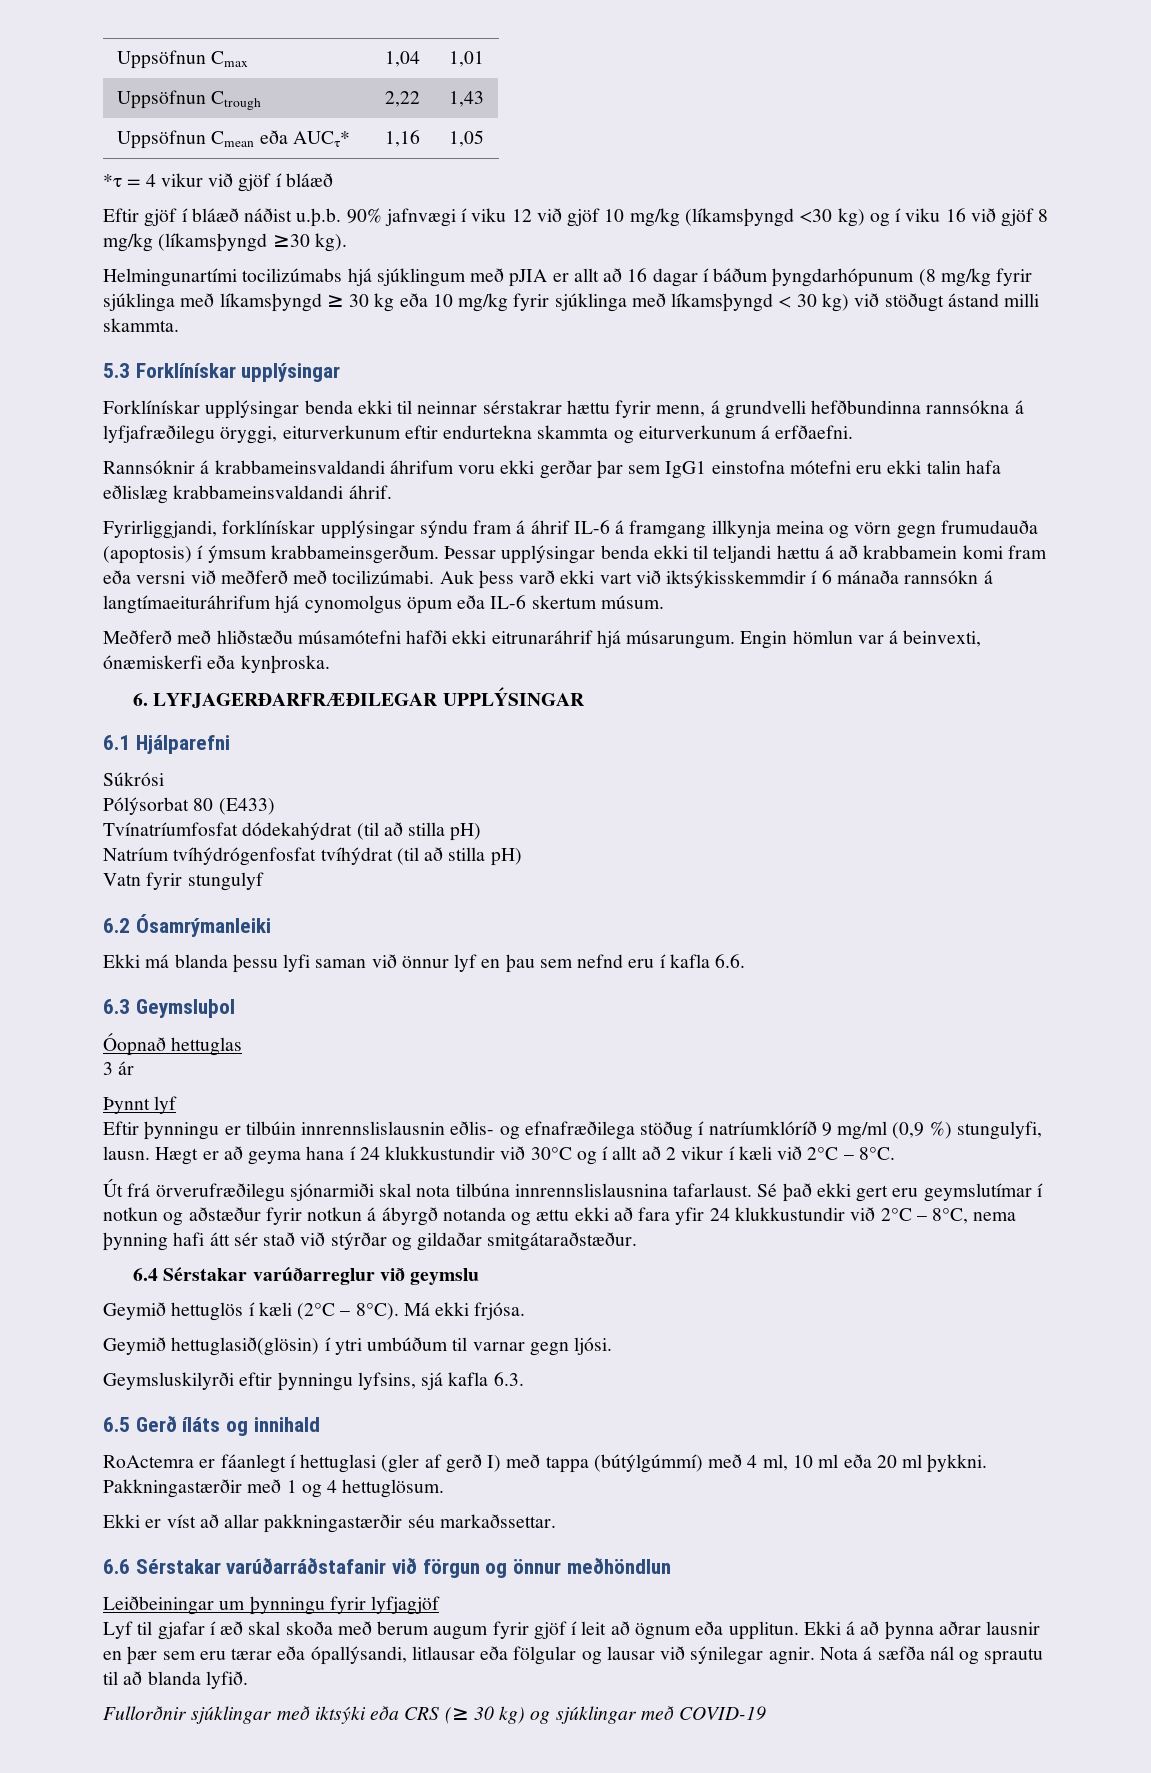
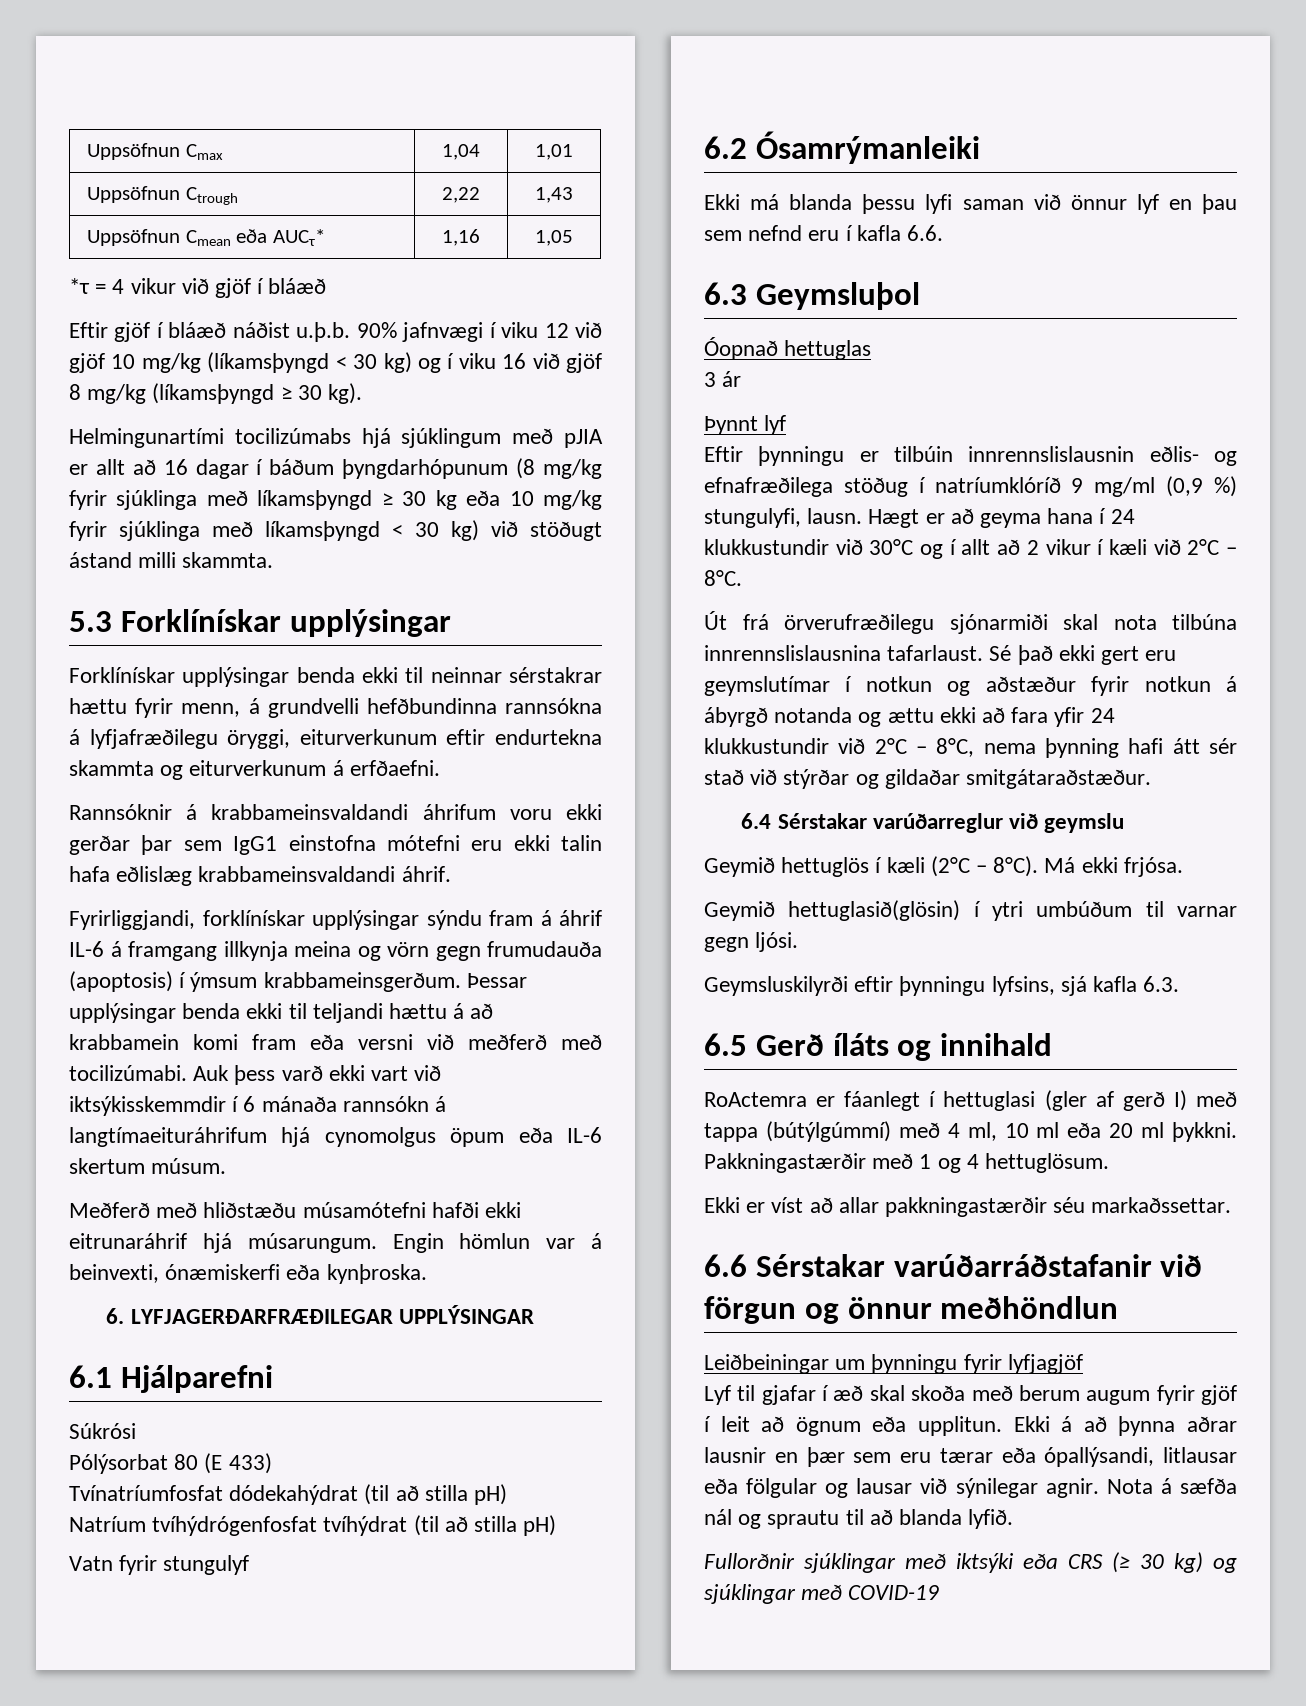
- Eftir gjöf í bláæð náðist u.þ.b. 90% jafnvægi í viku 12 við gjöf 10 mg/kg (líkamsþyngd <30 kg) og í viku 16 við gjöf 8 mg/kg (líkamsþyngd ≥30 kg).
+ Eftir gjöf í bláæð náðist u.þ.b. 90% jafnvægi í viku 12 við gjöf 10 mg/kg (líkamsþyngd < 30 kg) og í viku 16 við gjöf 8 mg/kg (líkamsþyngd ≥ 30 kg).
- Pólýsorbat 80 (E433)
+ Pólýsorbat 80 (E 433)

